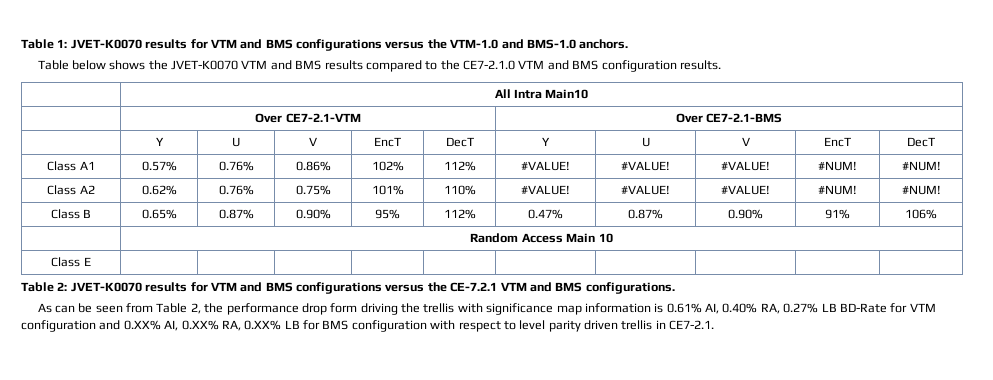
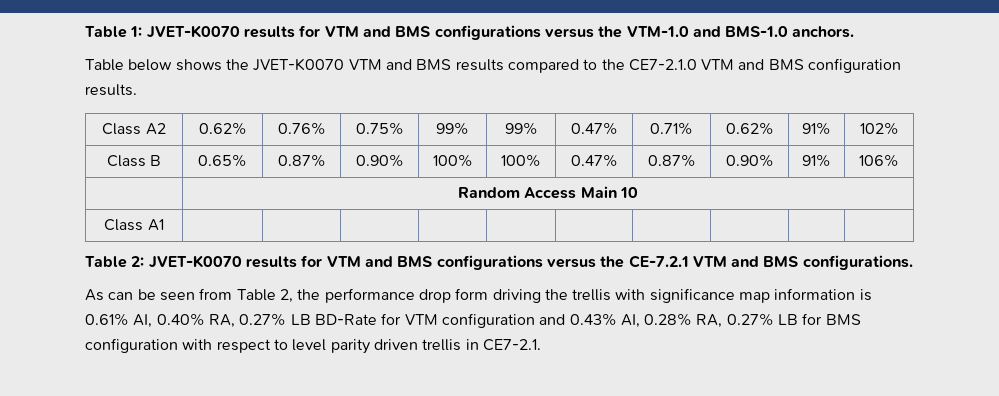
- | All Intra Main10
- | Over CE7-2.1-VTM | Over CE7-2.1-BMS
- | Y | U | V | EncT | DecT | Y | U | V | EncT | DecT
- Class A1 | 0.57% | 0.76% | 0.86% | 102% | 112% | #VALUE! | #VALUE! | #VALUE! | #NUM! | #NUM!
- Class A2 | 0.62% | 0.76% | 0.75% | 101% | 110% | #VALUE! | #VALUE! | #VALUE! | #NUM! | #NUM!
+ Class A2 | 0.62% | 0.76% | 0.75% | 99% | 99% | 0.47% | 0.71% | 0.62% | 91% | 102%
- Class B | 0.65% | 0.87% | 0.90% | 95% | 112% | 0.47% | 0.87% | 0.90% | 91% | 106%
+ Class B | 0.65% | 0.87% | 0.90% | 100% | 100% | 0.47% | 0.87% | 0.90% | 91% | 106%
- Class E | | | | | | | | | |
+ Class A1 | | | | | | | | | |
- As can be seen from Table 2, the performance drop form driving the trellis with significance map information is 0.61% AI, 0.40% RA, 0.27% LB BD-Rate for VTM configuration and 0.XX% AI, 0.XX% RA, 0.XX% LB for BMS configuration with respect to level parity driven trellis in CE7-2.1.
+ As can be seen from Table 2, the performance drop form driving the trellis with significance map information is 0.61% AI, 0.40% RA, 0.27% LB BD-Rate for VTM configuration and 0.43% AI, 0.28% RA, 0.27% LB for BMS configuration with respect to level parity driven trellis in CE7-2.1.

